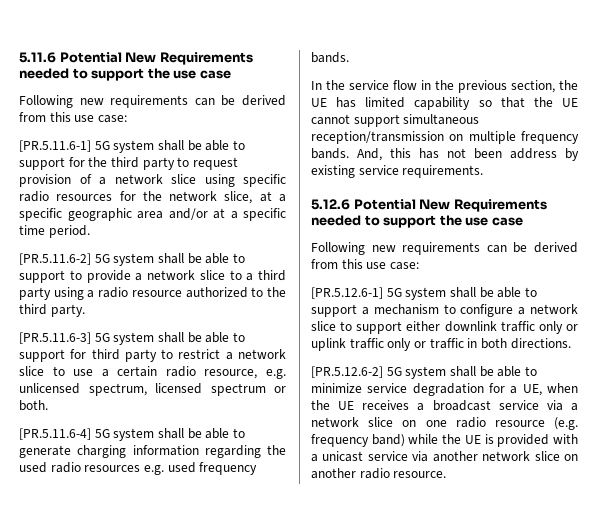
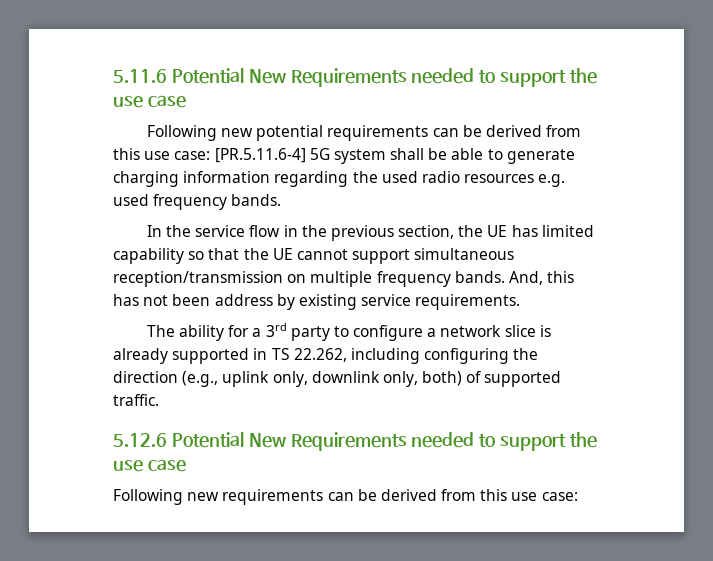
  5.11.6 Potential New Requirements needed to support the use case
- Following new requirements can be derived from this use case:
- [PR.5.11.6-1] 5G system shall be able to support for the third party to request provision of a network slice using specific radio resources for the network slice, at a specific geographic area and/or at a specific time period.
- [PR.5.11.6-2] 5G system shall be able to support to provide a network slice to a third party using a radio resource authorized to the third party.
- [PR.5.11.6-3] 5G system shall be able to support for third party to restrict a network slice to use a certain radio resource, e.g. unlicensed spectrum, licensed spectrum or both.
- [PR.5.11.6-4] 5G system shall be able to generate charging information regarding the used radio resources e.g. used frequency bands.
+ Following new potential requirements can be derived from this use case: [PR.5.11.6-4] 5G system shall be able to generate charging information regarding the used radio resources e.g. used frequency bands.
+ The ability for a 3rd party to configure a network slice is already supported in TS 22.262, including configuring the direction (e.g., uplink only, downlink only, both) of supported traffic.
- [PR.5.12.6-1] 5G system shall be able to support a mechanism to configure a network slice to support either downlink traffic only or uplink traffic only or traffic in both directions.
- [PR.5.12.6-2] 5G system shall be able to minimize service degradation for a UE, when the UE receives a broadcast service via a network slice on one radio resource (e.g. frequency band) while the UE is provided with a unicast service via another network slice on another radio resource.

